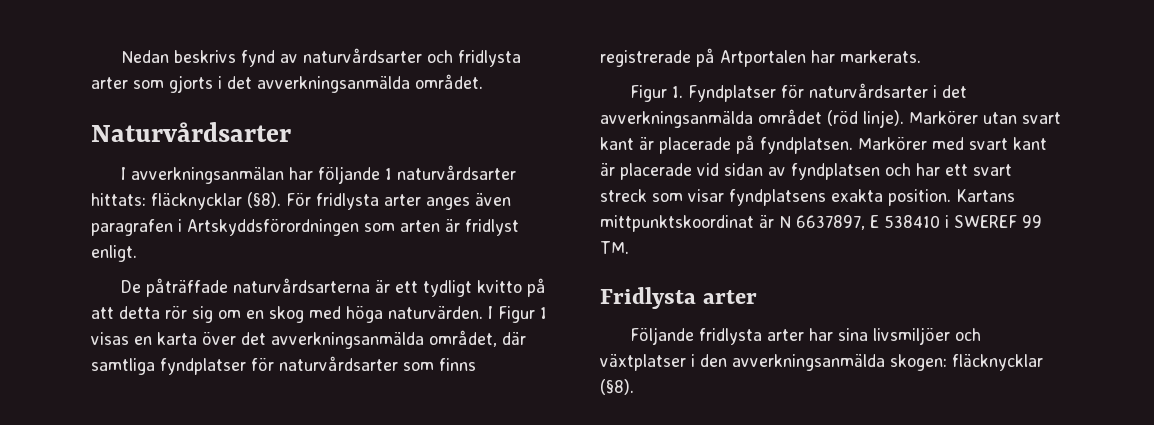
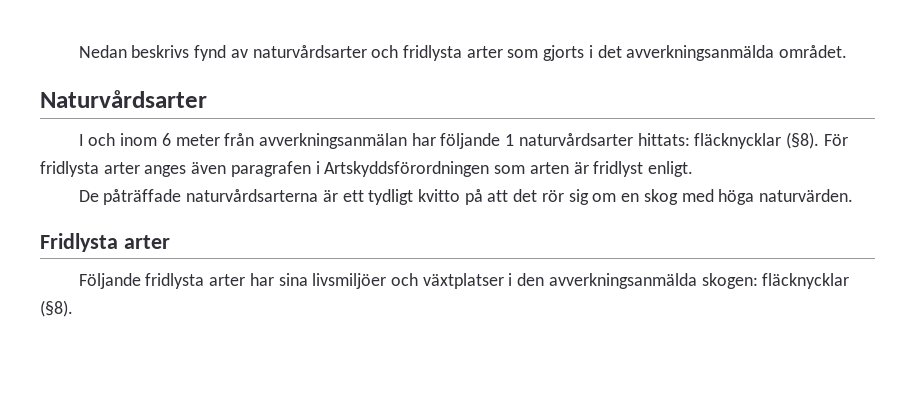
- I avverkningsanmälan har följande 1 naturvårdsarter hittats: fläcknycklar (§8).
+ I och inom 6 meter från avverkningsanmälan har följande 1 naturvårdsarter hittats: fläcknycklar (§8).
- De påträffade naturvårdsarterna är ett tydligt kvitto på att detta rör sig om en skog med höga naturvärden. I Figur 1 visas en karta över det avverkningsanmälda området, där samtliga fyndplatser för naturvårdsarter som finns registrerade på Artportalen har markerats.
- Figur 1. Fyndplatser för naturvårdsarter i det avverkningsanmälda området (röd linje). Markörer utan svart kant är placerade på fyndplatsen. Markörer med svart kant är placerade vid sidan av fyndplatsen och har ett svart streck som visar fyndplatsens exakta position. Kartans mittpunktskoordinat är N 6637897, E 538410 i SWEREF 99 TM.
+ De påträffade naturvårdsarterna är ett tydligt kvitto på att det rör sig om en skog med höga naturvärden.

